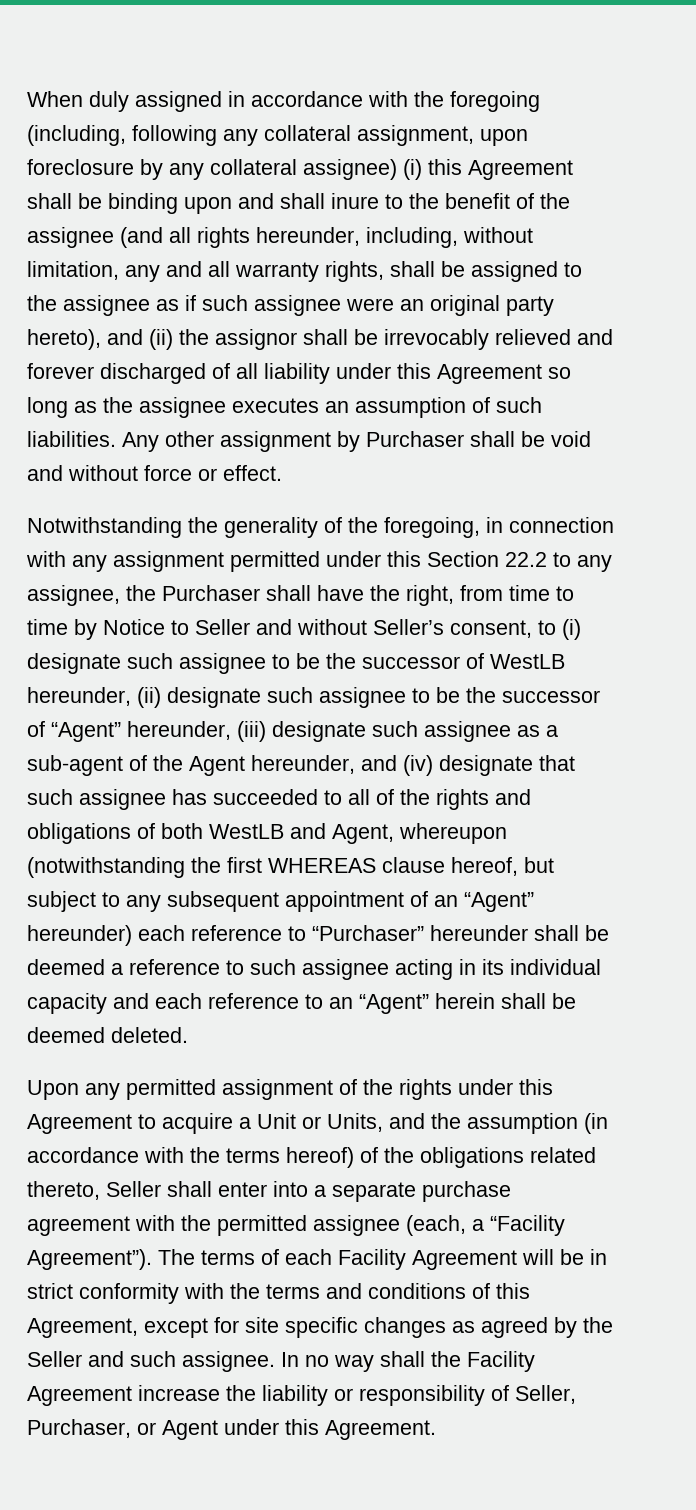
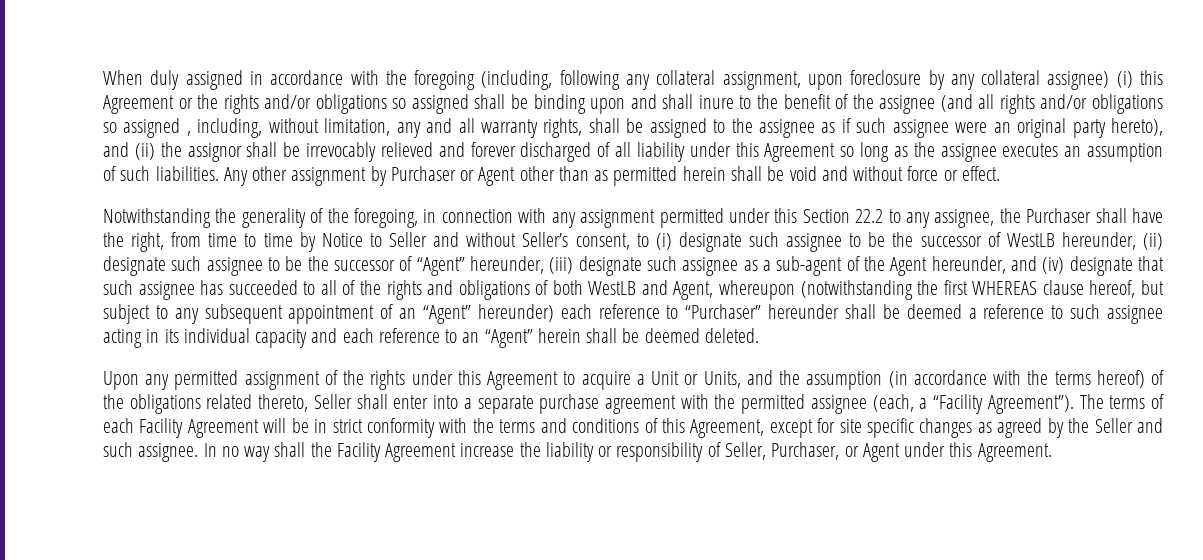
- When duly assigned in accordance with the foregoing (including, following any collateral assignment, upon foreclosure by any collateral assignee) (i) this Agreement shall be binding upon and shall inure to the benefit of the assignee (and all rights hereunder, including, without limitation, any and all warranty rights, shall be assigned to the assignee as if such assignee were an original party hereto), and (ii) the assignor shall be irrevocably relieved and forever discharged of all liability under this Agreement so long as the assignee executes an assumption of such liabilities.
+ When duly assigned in accordance with the foregoing (including, following any collateral assignment, upon foreclosure by any collateral assignee) (i) this Agreement or the rights and/or obligations so assigned shall be binding upon and shall inure to the benefit of the assignee (and all rights and/or obligations so assigned , including, without limitation, any and all warranty rights, shall be assigned to the assignee as if such assignee were an original party hereto), and (ii) the assignor shall be irrevocably relieved and forever discharged of all liability under this Agreement so long as the assignee executes an assumption of such liabilities.
- Any other assignment by Purchaser shall be void and without force or effect.
+ Any other assignment by Purchaser or Agent other than as permitted herein shall be void and without force or effect.

